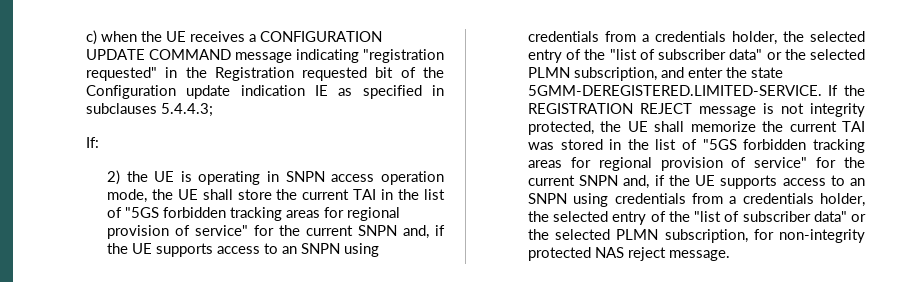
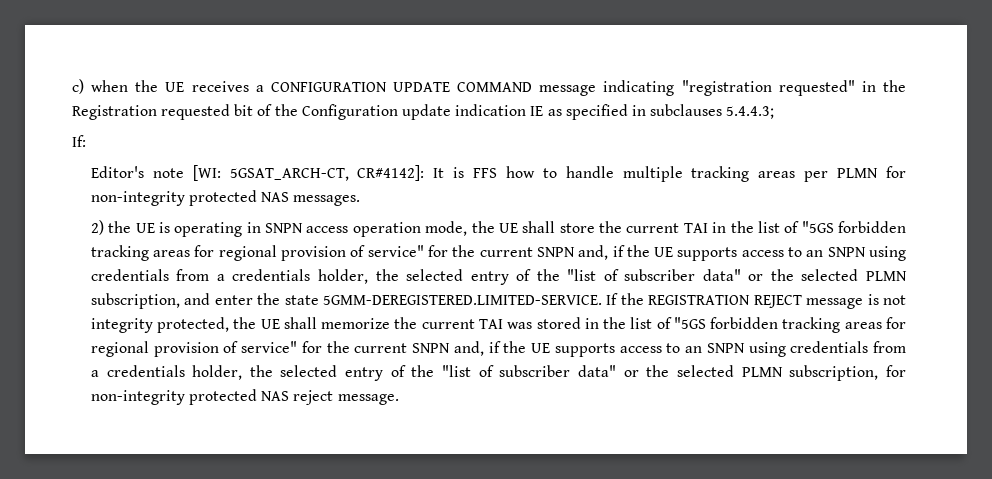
+ Editor's note [WI: 5GSAT_ARCH-CT, CR#4142]: It is FFS how to handle multiple tracking areas per PLMN for non-integrity protected NAS messages.

